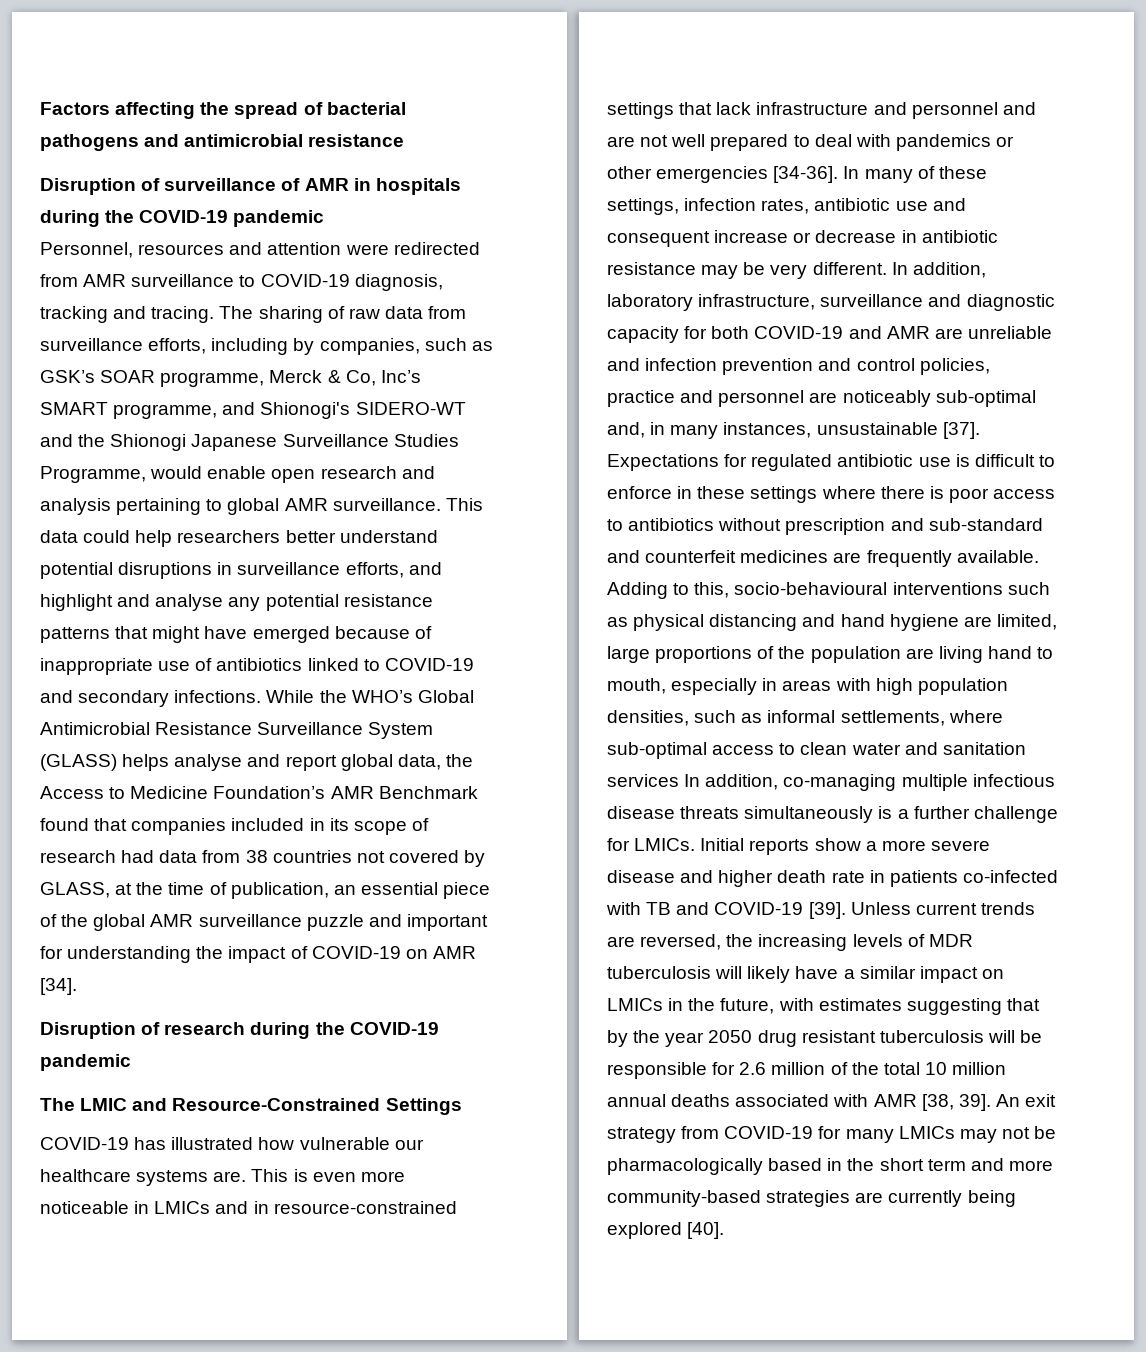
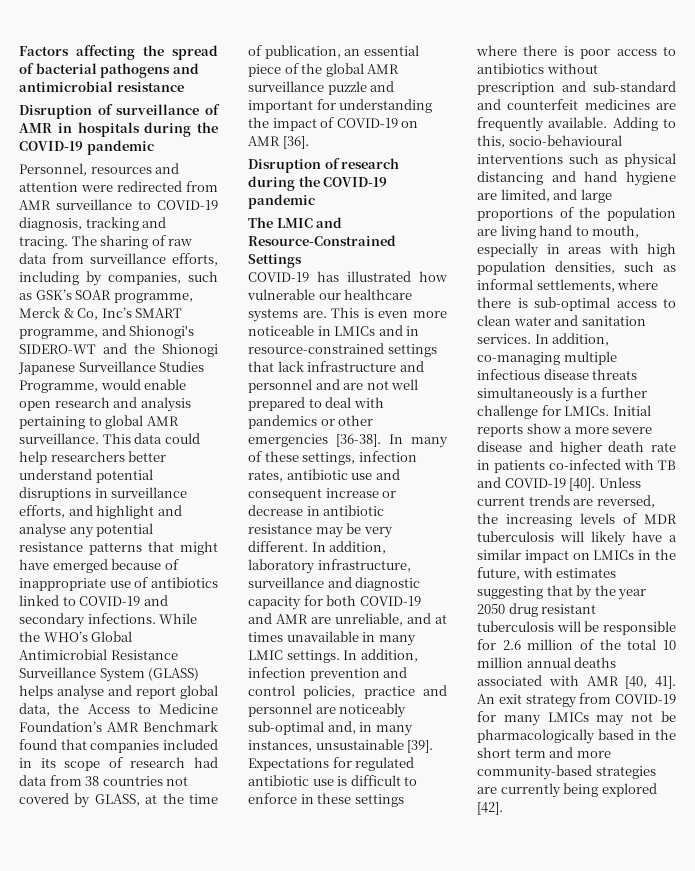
- While the WHO’s Global Antimicrobial Resistance Surveillance System (GLASS) helps analyse and report global data, the Access to Medicine Foundation’s AMR Benchmark found that companies included in its scope of research had data from 38 countries not covered by GLASS, at the time of publication, an essential piece of the global AMR surveillance puzzle and important for understanding the impact of COVID-19 on AMR [34].
+ While the WHO’s Global Antimicrobial Resistance Surveillance System (GLASS) helps analyse and report global data, the Access to Medicine Foundation’s AMR Benchmark found that companies included in its scope of research had data from 38 countries not covered by GLASS, at the time of publication, an essential piece of the global AMR surveillance puzzle and important for understanding the impact of COVID-19 on AMR [36].
- This is even more noticeable in LMICs and in resource-constrained settings that lack infrastructure and personnel and are not well prepared to deal with pandemics or other emergencies [34-36].
+ This is even more noticeable in LMICs and in resource-constrained settings that lack infrastructure and personnel and are not well prepared to deal with pandemics or other emergencies [36-38].
- In addition, laboratory infrastructure, surveillance and diagnostic capacity for both COVID-19 and AMR are unreliable and infection prevention and control policies, practice and personnel are noticeably sub-optimal and, in many instances, unsustainable [37].
+ In addition, laboratory infrastructure, surveillance and diagnostic capacity for both COVID-19 and AMR are unreliable, and at times unavailable in many LMIC settings. In addition, infection prevention and control policies, practice and personnel are noticeably sub-optimal and, in many instances, unsustainable [39].
- Adding to this, socio-behavioural interventions such as physical distancing and hand hygiene are limited, large proportions of the population are living hand to mouth, especially in areas with high population densities, such as informal settlements, where sub-optimal access to clean water and sanitation services In addition, co-managing multiple infectious disease threats simultaneously is a further challenge for LMICs.
+ Adding to this, socio-behavioural interventions such as physical distancing and hand hygiene are limited, and large proportions of the population are living hand to mouth, especially in areas with high population densities, such as informal settlements, where there is sub-optimal access to clean water and sanitation services. In addition, co-managing multiple infectious disease threats simultaneously is a further challenge for LMICs.
- Initial reports show a more severe disease and higher death rate in patients co-infected with TB and COVID-19 [39].
+ Initial reports show a more severe disease and higher death rate in patients co-infected with TB and COVID-19 [40].
- Unless current trends are reversed, the increasing levels of MDR tuberculosis will likely have a similar impact on LMICs in the future, with estimates suggesting that by the year 2050 drug resistant tuberculosis will be responsible for 2.6 million of the total 10 million annual deaths associated with AMR [38, 39].
+ Unless current trends are reversed, the increasing levels of MDR tuberculosis will likely have a similar impact on LMICs in the future, with estimates suggesting that by the year 2050 drug resistant tuberculosis will be responsible for 2.6 million of the total 10 million annual deaths associated with AMR [40, 41].
- An exit strategy from COVID-19 for many LMICs may not be pharmacologically based in the short term and more community-based strategies are currently being explored [40].
+ An exit strategy from COVID-19 for many LMICs may not be pharmacologically based in the short term and more community-based strategies are currently being explored [42].

